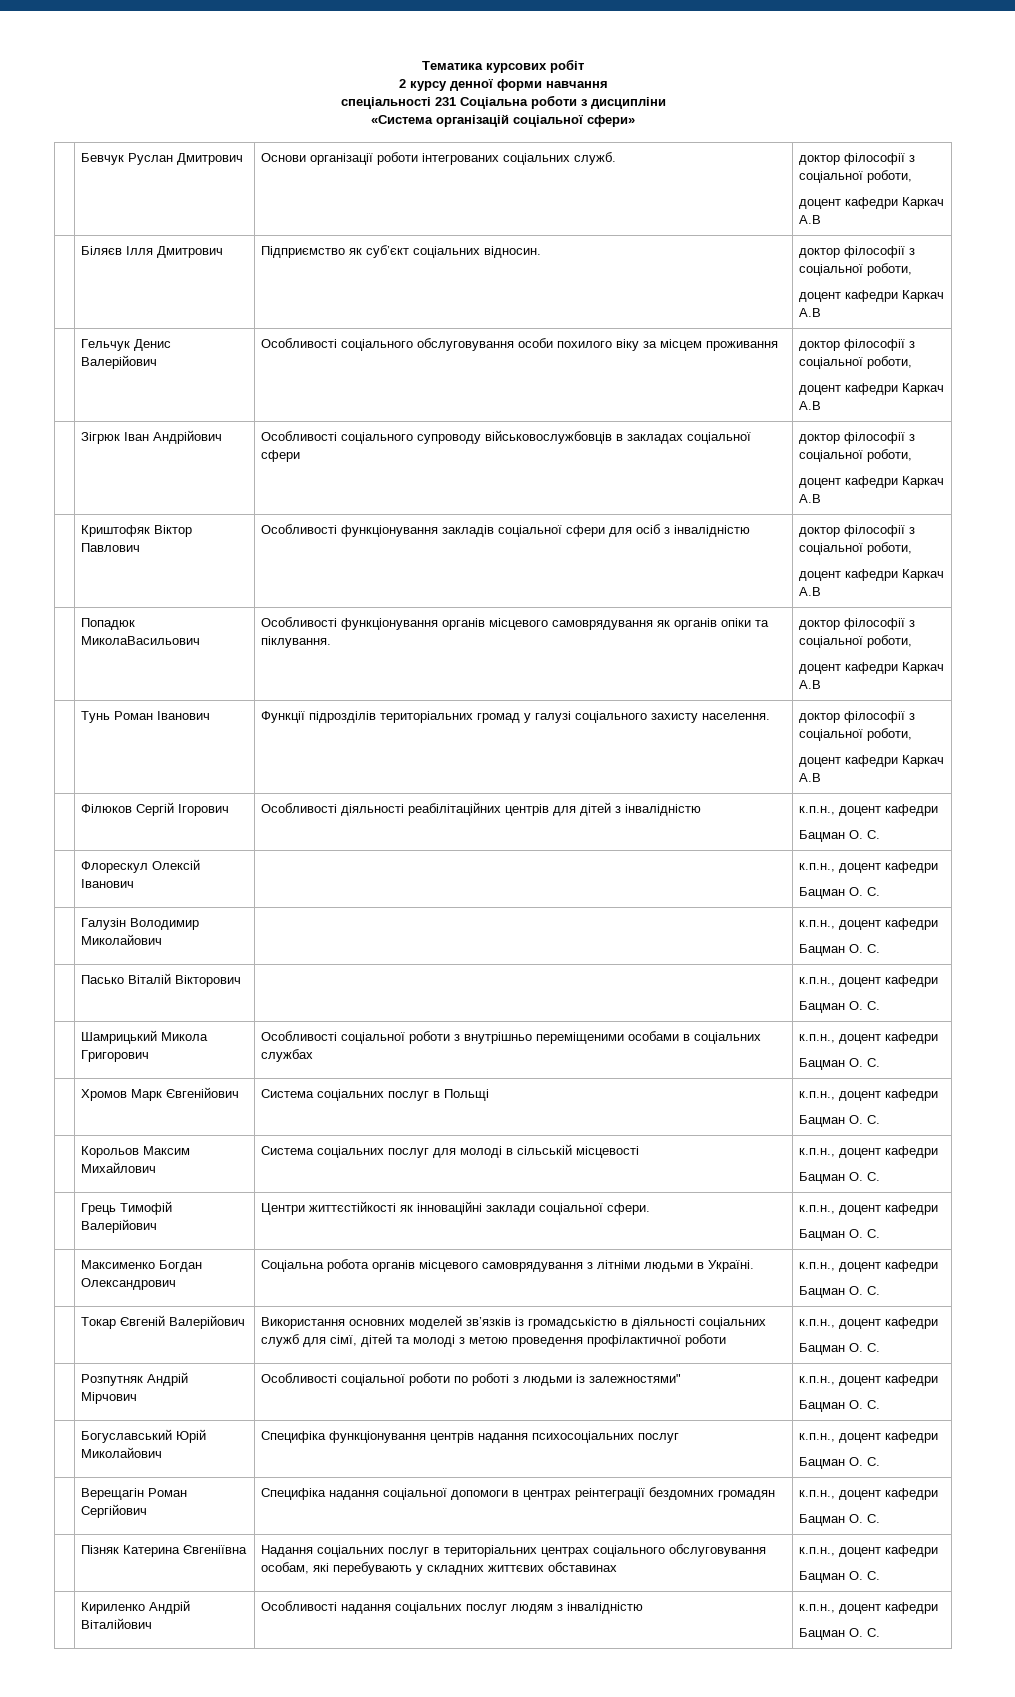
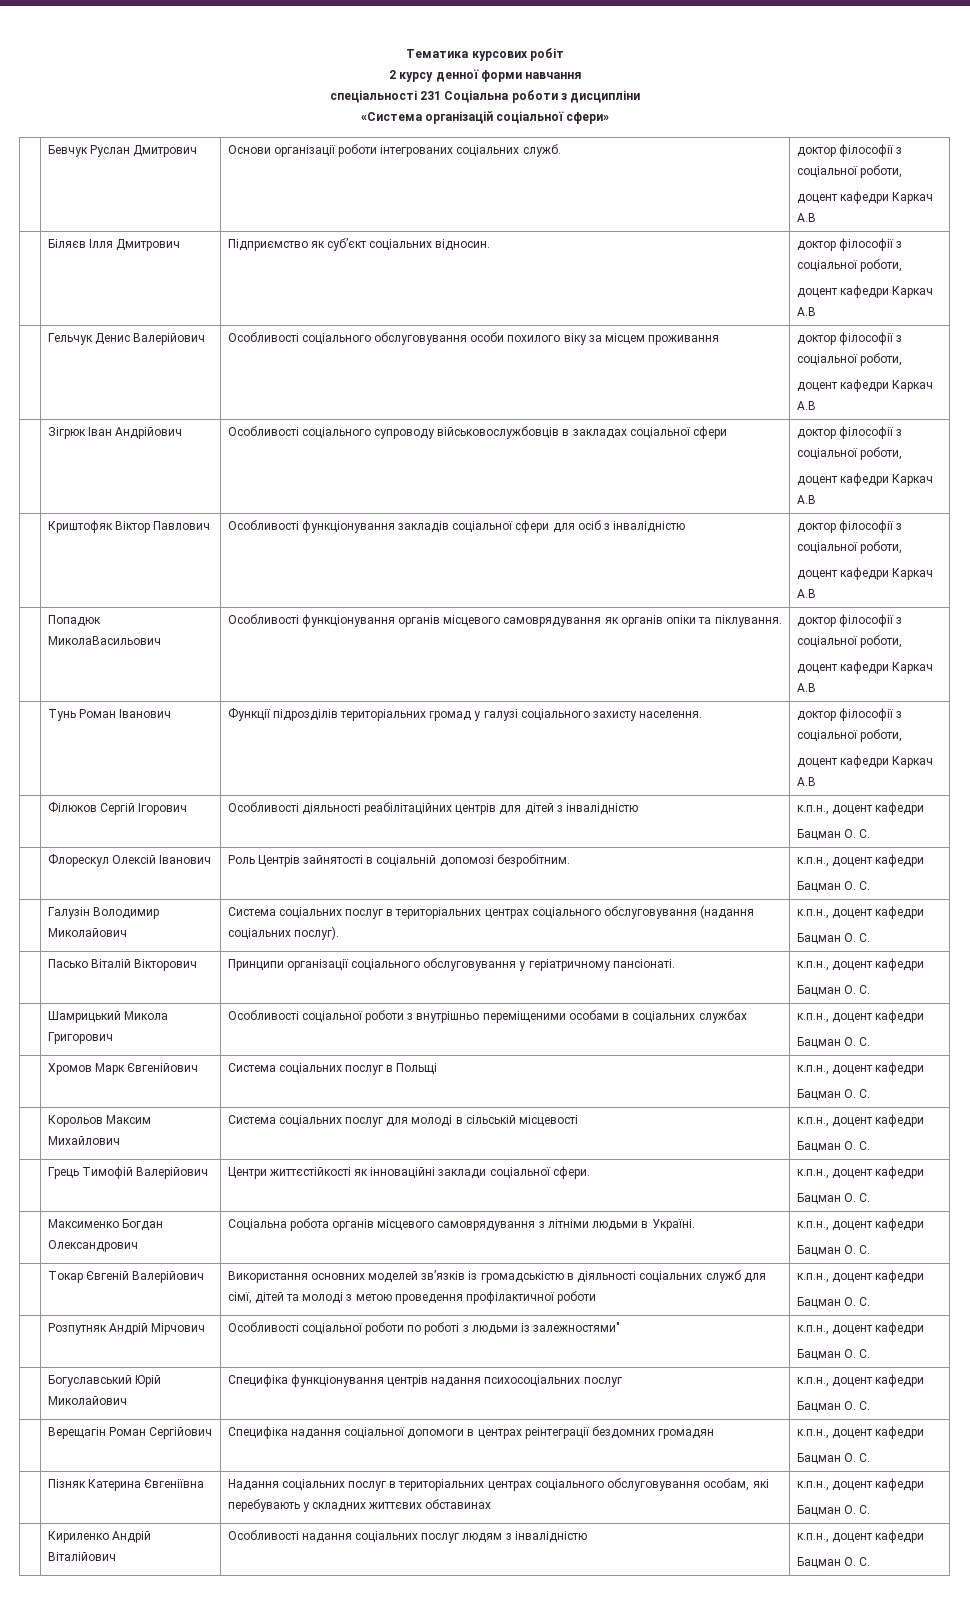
- | Флорескул Олексій Іванович | | к.п.н., доцент кафедри
+ | Флорескул Олексій Іванович | Роль Центрів зайнятості в соціальній допомозі безробітним. | к.п.н., доцент кафедри
- | Галузін Володимир Миколайович | | к.п.н., доцент кафедри
+ | Галузін Володимир Миколайович | Система соціальних послуг в територіальних центрах соціального обслуговування (надання соціальних послуг). | к.п.н., доцент кафедри
- | Пасько Віталій Вікторович | | к.п.н., доцент кафедри
+ | Пасько Віталій Вікторович | Принципи організації соціального обслуговування у геріатричному пансіонаті. | к.п.н., доцент кафедри

